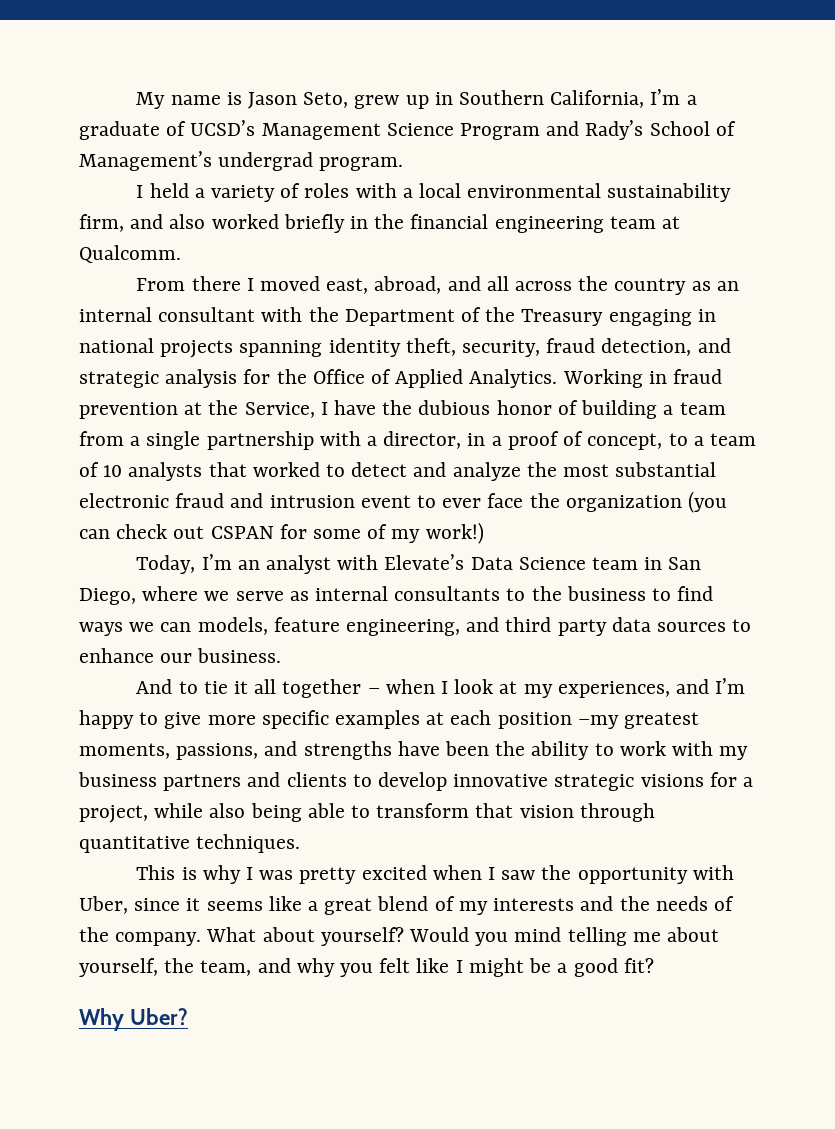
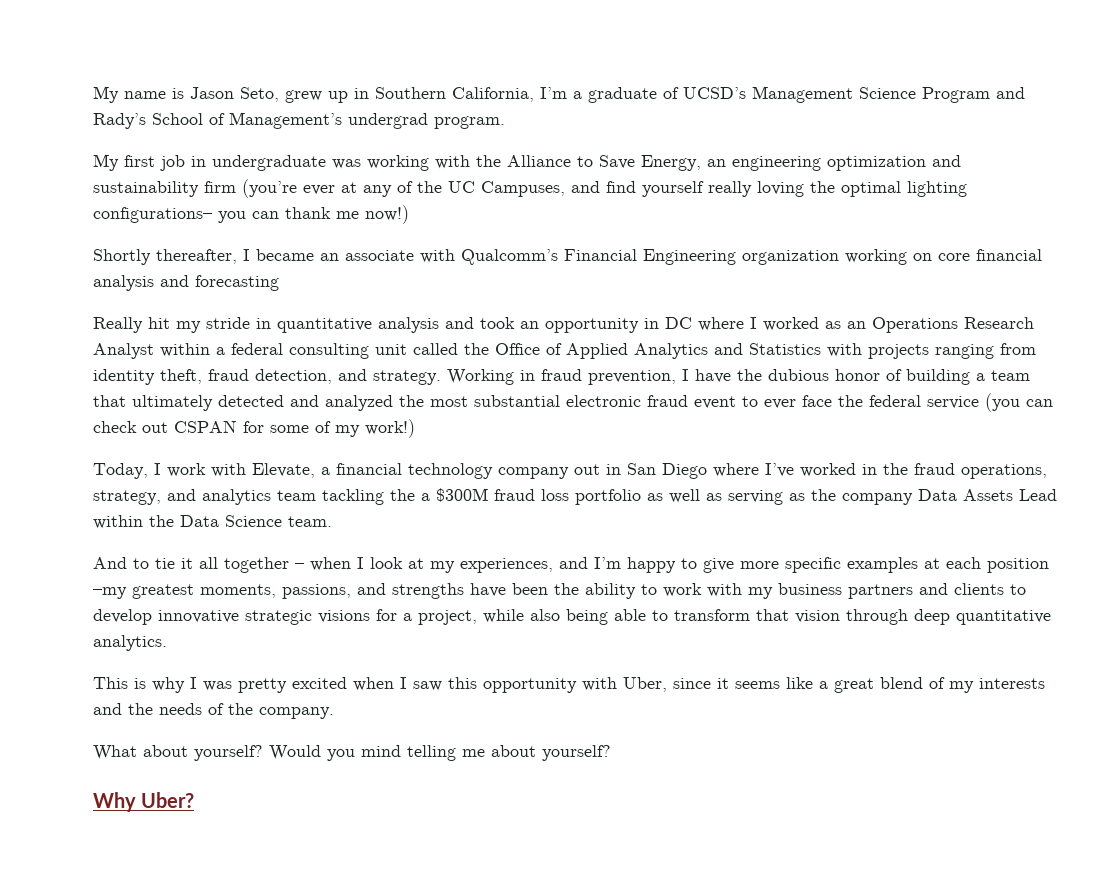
- I held a variety of roles with a local environmental sustainability firm, and also worked briefly in the financial engineering team at Qualcomm.
- From there I moved east, abroad, and all across the country as an internal consultant with the Department of the Treasury engaging in national projects spanning identity theft, security, fraud detection, and strategic analysis for the Office of Applied Analytics. Working in fraud prevention at the Service, I have the dubious honor of building a team from a single partnership with a director, in a proof of concept, to a team of 10 analysts that worked to detect and analyze the most substantial electronic fraud and intrusion event to ever face the organization (you can check out CSPAN for some of my work!)
+ My first job in undergraduate was working with the Alliance to Save Energy, an engineering optimization and sustainability firm (you’re ever at any of the UC Campuses, and find yourself really loving the optimal lighting configurations– you can thank me now!)
+ Shortly thereafter, I became an associate with Qualcomm’s Financial Engineering organization working on core financial analysis and forecasting
+ Really hit my stride in quantitative analysis and took an opportunity in DC where I worked as an Operations Research Analyst within a federal consulting unit called the Office of Applied Analytics and Statistics with projects ranging from identity theft, fraud detection, and strategy. Working in fraud prevention, I have the dubious honor of building a team that ultimately detected and analyzed the most substantial electronic fraud event to ever face the federal service (you can check out CSPAN for some of my work!)
- Today, I’m an analyst with Elevate’s Data Science team in San Diego, where we serve as internal consultants to the business to find ways we can models, feature engineering, and third party data sources to enhance our business.
+ Today, I work with Elevate, a financial technology company out in San Diego where I’ve worked in the fraud operations, strategy, and analytics team tackling the a $300M fraud loss portfolio as well as serving as the company Data Assets Lead within the Data Science team.
- And to tie it all together – when I look at my experiences, and I’m happy to give more specific examples at each position –my greatest moments, passions, and strengths have been the ability to work with my business partners and clients to develop innovative strategic visions for a project, while also being able to transform that vision through quantitative techniques.
+ And to tie it all together – when I look at my experiences, and I’m happy to give more specific examples at each position –my greatest moments, passions, and strengths have been the ability to work with my business partners and clients to develop innovative strategic visions for a project, while also being able to transform that vision through deep quantitative analytics.
- This is why I was pretty excited when I saw the opportunity with Uber, since it seems like a great blend of my interests and the needs of the company. What about yourself?
+ This is why I was pretty excited when I saw this opportunity with Uber, since it seems like a great blend of my interests and the needs of the company.
+ What about yourself?
- Would you mind telling me about yourself, the team, and why you felt like I might be a good fit?
+ Would you mind telling me about yourself?

